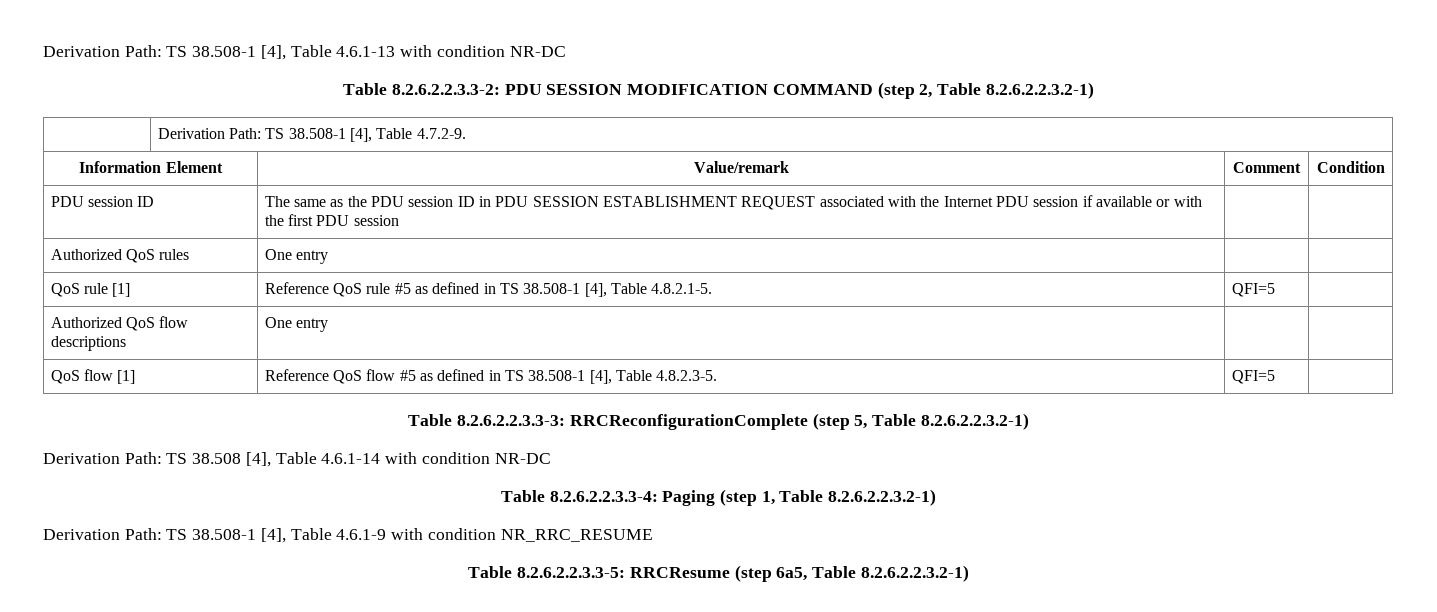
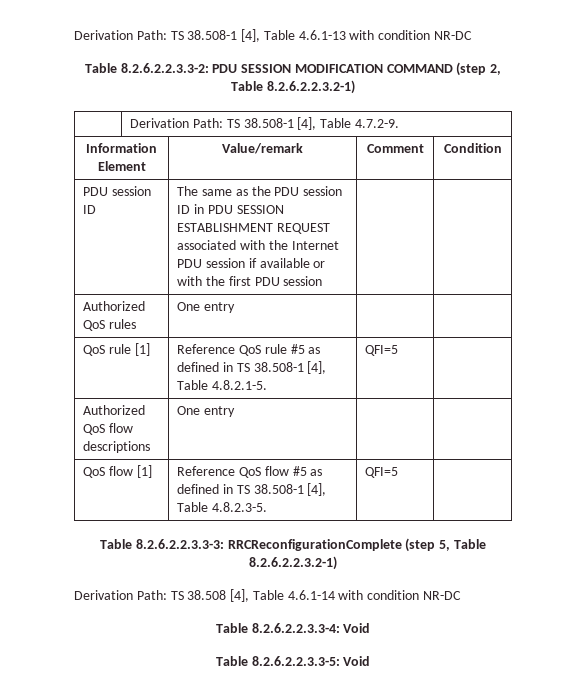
- Table 8.2.6.2.2.3.3-4: Paging (step 1, Table 8.2.6.2.2.3.2-1)
- Derivation Path: TS 38.508-1 [4], Table 4.6.1-9 with condition NR_RRC_RESUME
- Table 8.2.6.2.2.3.3-5: RRCResume (step 6a5, Table 8.2.6.2.2.3.2-1)
+ Table 8.2.6.2.2.3.3-4: Void
+ Table 8.2.6.2.2.3.3-5: Void

